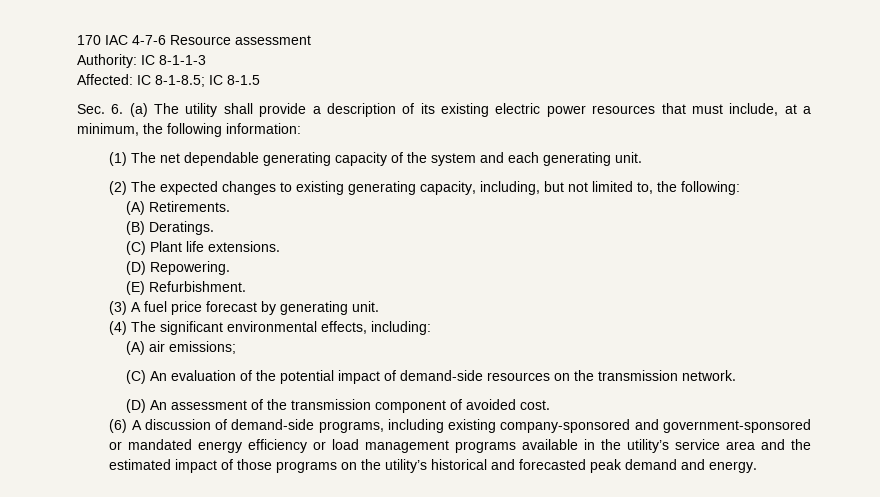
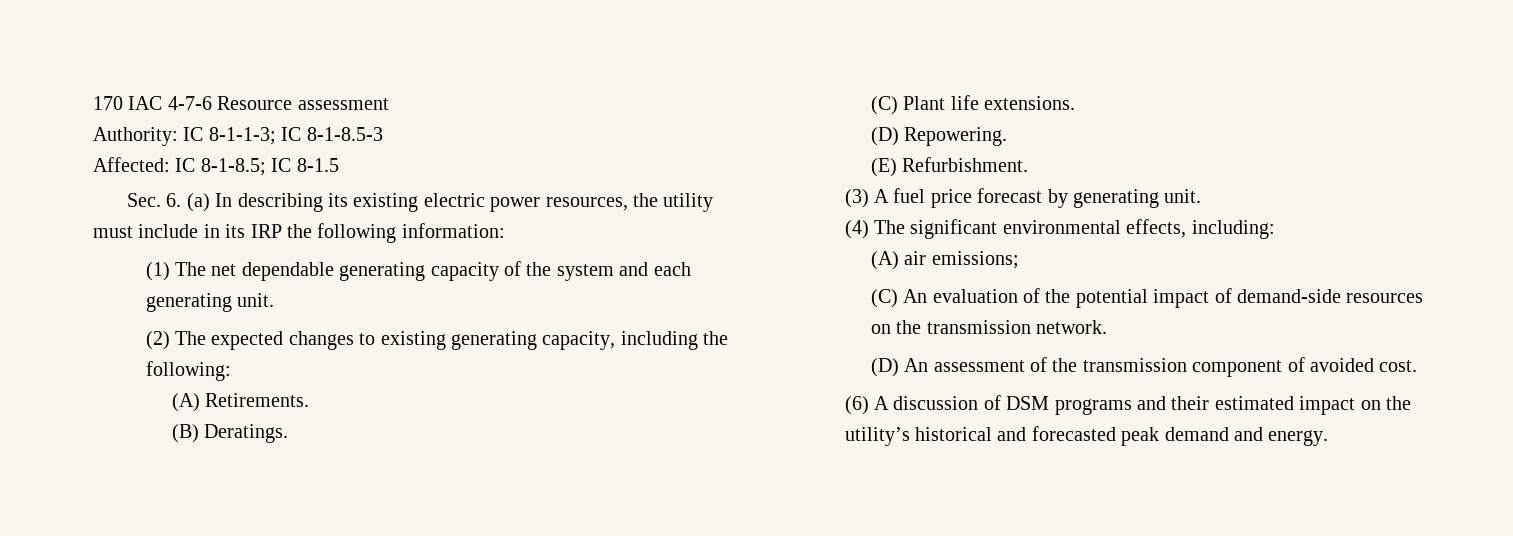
- Authority: IC 8-1-1-3
+ Authority: IC 8-1-1-3; IC 8-1-8.5-3
- Sec. 6. (a) The utility shall provide a description of its existing electric power resources that must include, at a minimum, the following information:
+ Sec. 6. (a) In describing its existing electric power resources, the utility must include in its IRP the following information:
- (2) The expected changes to existing generating capacity, including, but not limited to, the following:
+ (2) The expected changes to existing generating capacity, including the following:
- (6) A discussion of demand-side programs, including existing company-sponsored and government-sponsored or mandated energy efficiency or load management programs available in the utility’s service area and the estimated impact of those programs on the utility’s historical and forecasted peak demand and energy.
+ (6) A discussion of DSM programs and their estimated impact on the utility’s historical and forecasted peak demand and energy.

